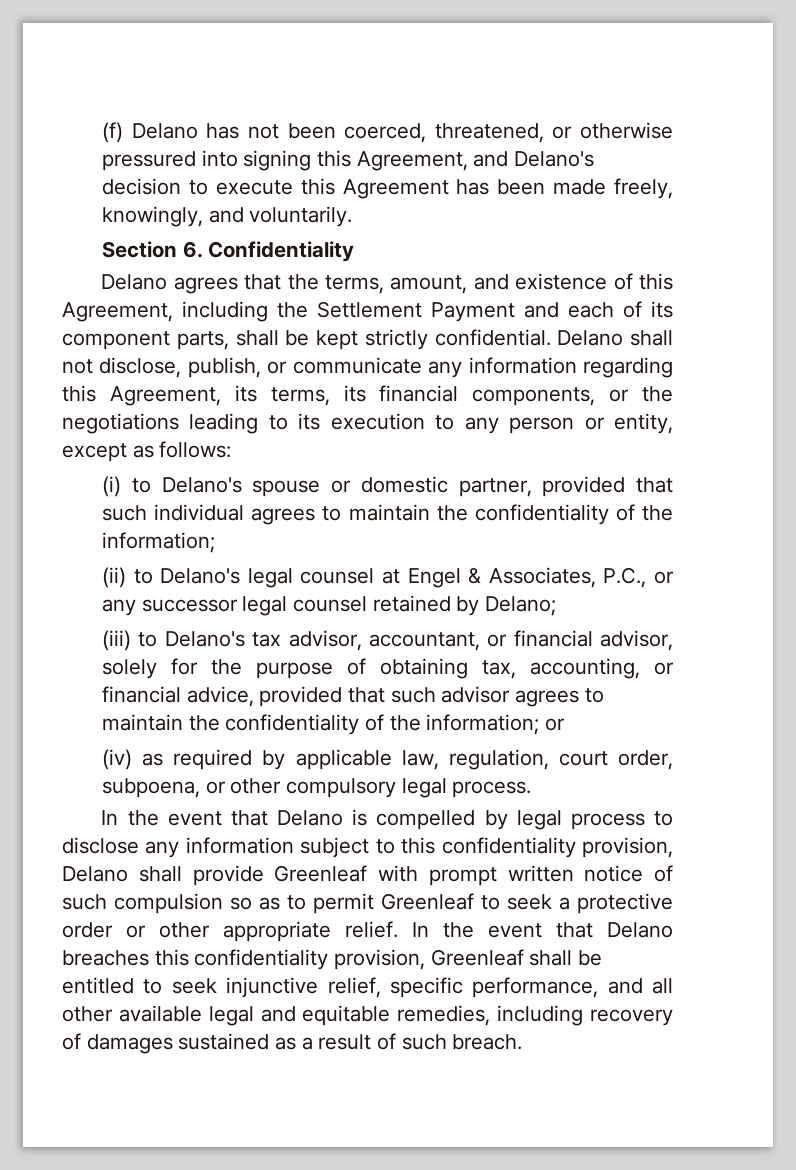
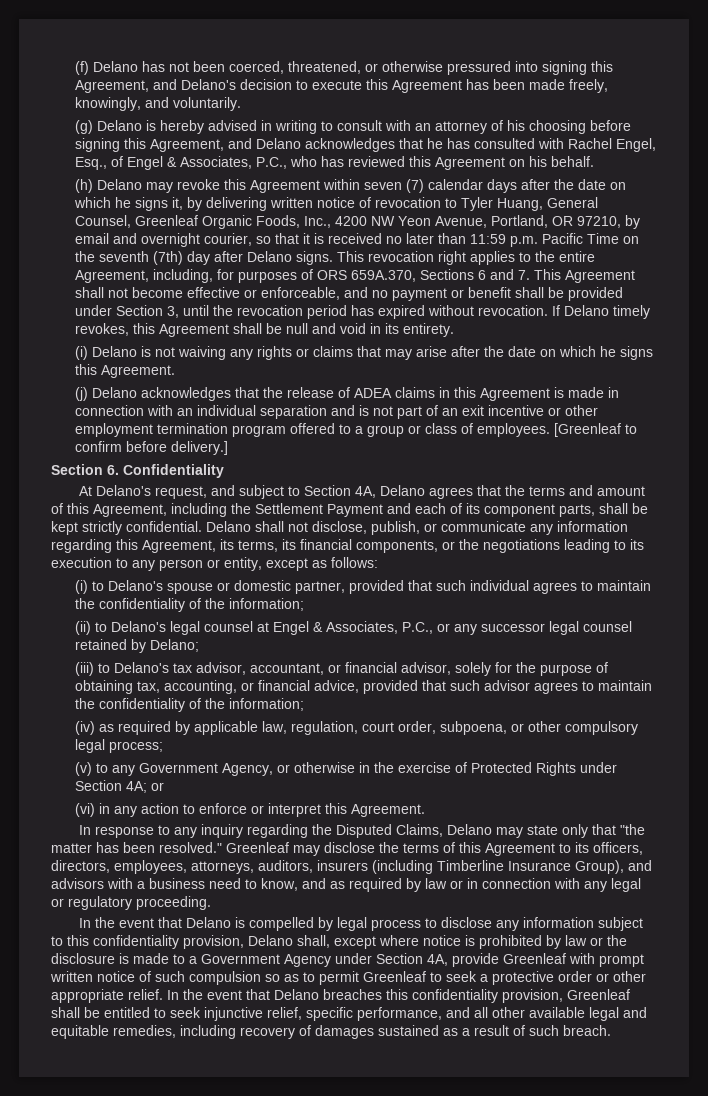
+ (g) Delano is hereby advised in writing to consult with an attorney of his choosing before signing this Agreement, and Delano acknowledges that he has consulted with Rachel Engel, Esq., of Engel & Associates, P.C., who has reviewed this Agreement on his behalf.
+ (h) Delano may revoke this Agreement within seven (7) calendar days after the date on which he signs it, by delivering written notice of revocation to Tyler Huang, General Counsel, Greenleaf Organic Foods, Inc., 4200 NW Yeon Avenue, Portland, OR 97210, by email and overnight courier, so that it is received no later than 11:59 p.m. Pacific Time on the seventh (7th) day after Delano signs. This revocation right applies to the entire Agreement, including, for purposes of ORS 659A.370, Sections 6 and 7. This Agreement shall not become effective or enforceable, and no payment or benefit shall be provided under Section 3, until the revocation period has expired without revocation. If Delano timely revokes, this Agreement shall be null and void in its entirety.
+ (i) Delano is not waiving any rights or claims that may arise after the date on which he signs this Agreement.
+ (j) Delano acknowledges that the release of ADEA claims in this Agreement is made in connection with an individual separation and is not part of an exit incentive or other employment termination program offered to a group or class of employees. [Greenleaf to confirm before delivery.]
  Section 6. Confidentiality
- Delano agrees that the terms, amount, and existence of this Agreement, including the Settlement Payment and each of its component parts, shall be kept strictly confidential.
+ At Delano's request, and subject to Section 4A, Delano agrees that the terms and amount of this Agreement, including the Settlement Payment and each of its component parts, shall be kept strictly confidential.
- (iii) to Delano's tax advisor, accountant, or financial advisor, solely for the purpose of obtaining tax, accounting, or financial advice, provided that such advisor agrees to maintain the confidentiality of the information; or
+ (iii) to Delano's tax advisor, accountant, or financial advisor, solely for the purpose of obtaining tax, accounting, or financial advice, provided that such advisor agrees to maintain the confidentiality of the information;
- (iv) as required by applicable law, regulation, court order, subpoena, or other compulsory legal process.
+ (iv) as required by applicable law, regulation, court order, subpoena, or other compulsory legal process;
+ (v) to any Government Agency, or otherwise in the exercise of Protected Rights under Section 4A; or
+ (vi) in any action to enforce or interpret this Agreement.
+ In response to any inquiry regarding the Disputed Claims, Delano may state only that "the matter has been resolved." Greenleaf may disclose the terms of this Agreement to its officers, directors, employees, attorneys, auditors, insurers (including Timberline Insurance Group), and advisors with a business need to know, and as required by law or in connection with any legal or regulatory proceeding.
- In the event that Delano is compelled by legal process to disclose any information subject to this confidentiality provision, Delano shall provide Greenleaf with prompt written notice of such compulsion so as to permit Greenleaf to seek a protective order or other appropriate relief.
+ In the event that Delano is compelled by legal process to disclose any information subject to this confidentiality provision, Delano shall, except where notice is prohibited by law or the disclosure is made to a Government Agency under Section 4A, provide Greenleaf with prompt written notice of such compulsion so as to permit Greenleaf to seek a protective order or other appropriate relief.

